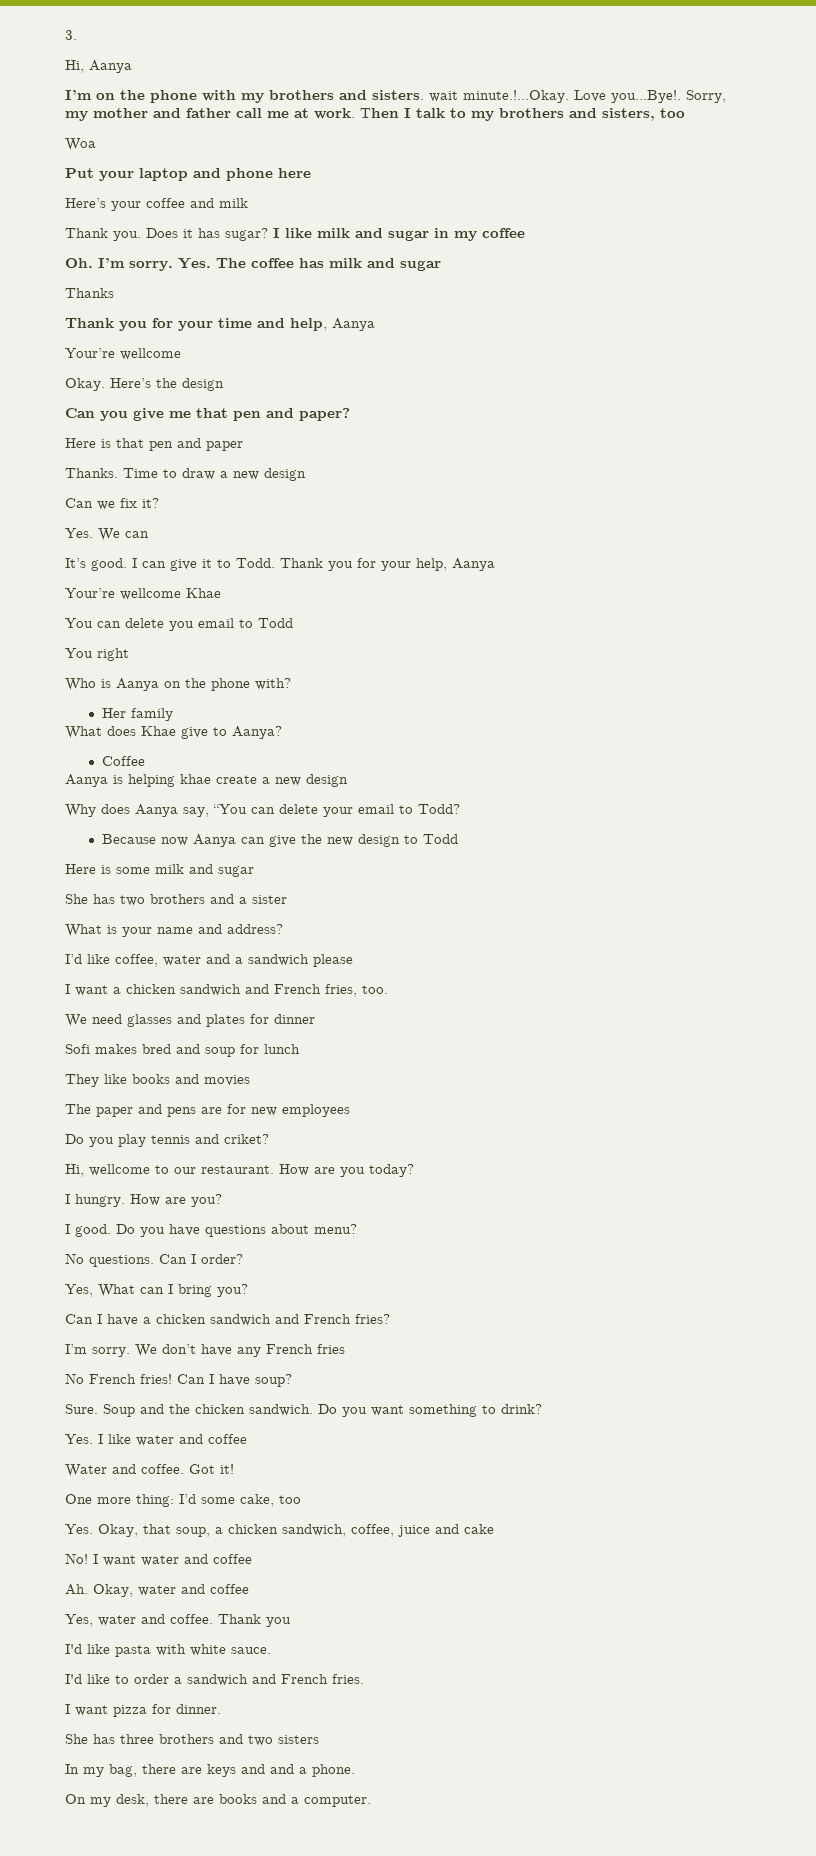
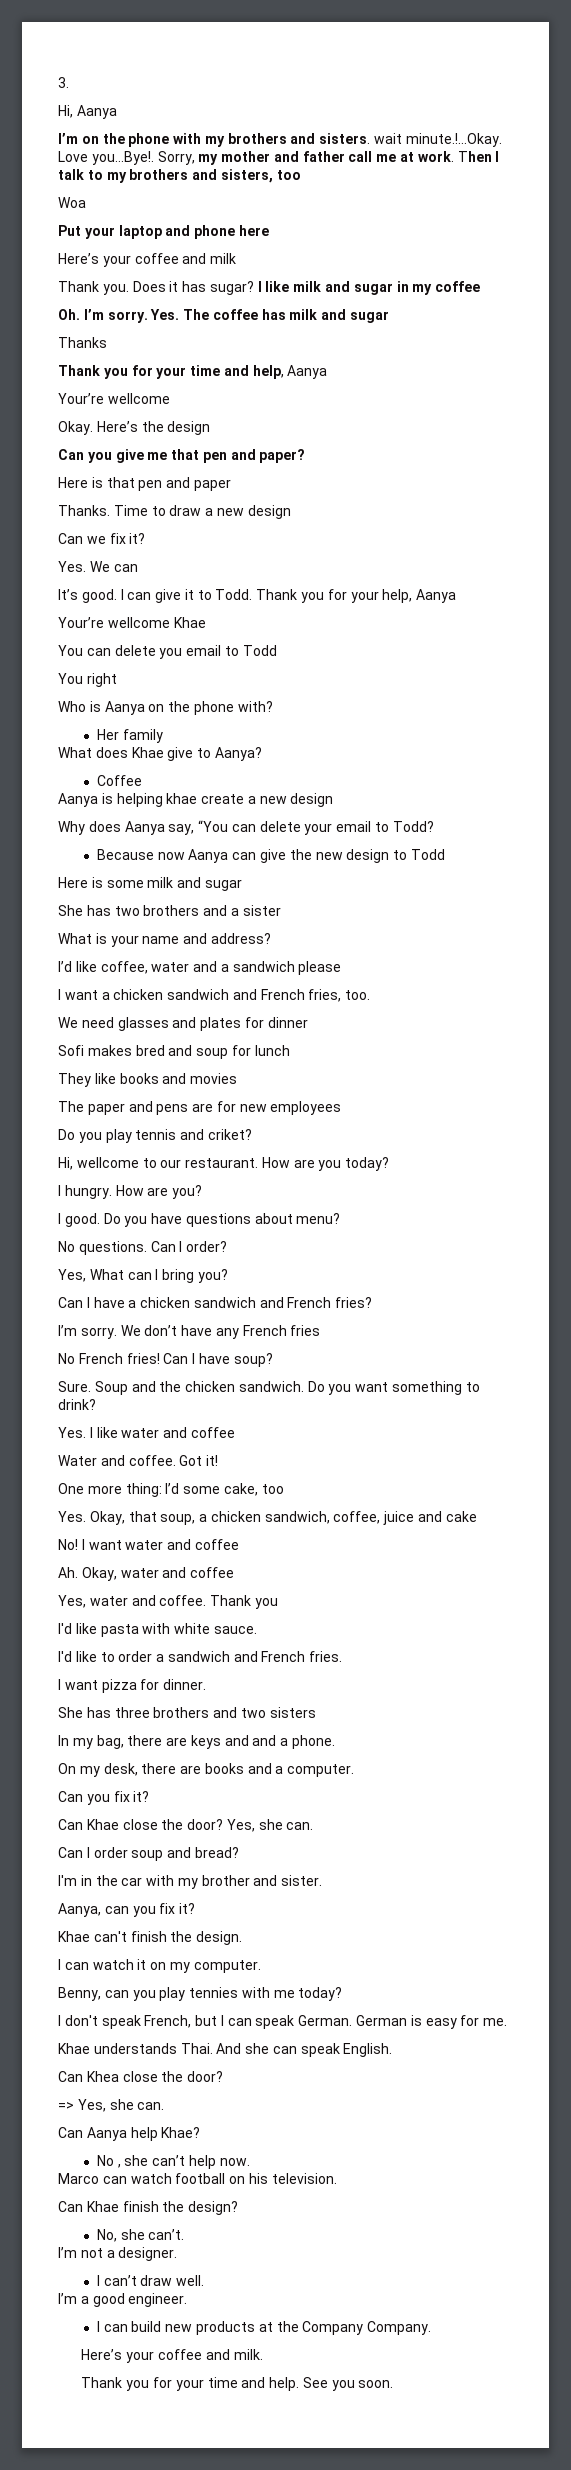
+ Can you fix it?
+ Can Khae close the door? Yes, she can.
+ Can I order soup and bread?
+ I'm in the car with my brother and sister.
+ Aanya, can you fix it?
+ Khae can't finish the design.
+ I can watch it on my computer.
+ Benny, can you play tennies with me today?
+ I don't speak French, but I can speak German. German is easy for me.
+ Khae understands Thai. And she can speak English.
+ Can Khea close the door?
+ => Yes, she can.
+ Can Aanya help Khae?
+ No , she can’t help now.
+ Marco can watch football on his television.
+ Can Khae finish the design?
+ No, she can’t.
+ I’m not a designer.
+ I can’t draw well.
+ I’m a good engineer.
+ I can build new products at the Company Company.
+ Here’s your coffee and milk.
+ Thank you for your time and help. See you soon.

